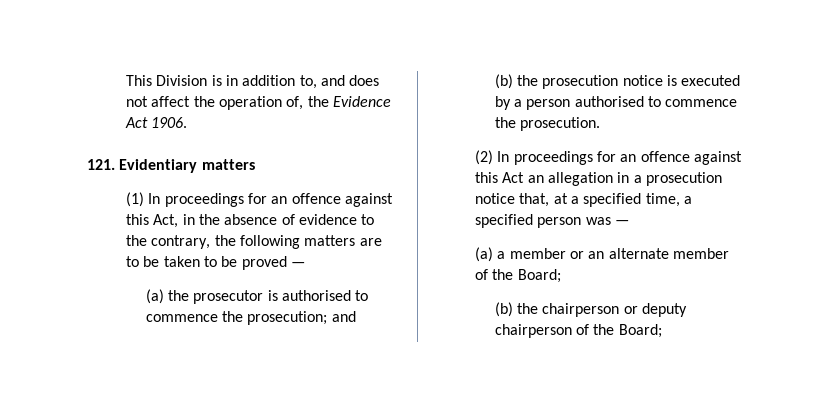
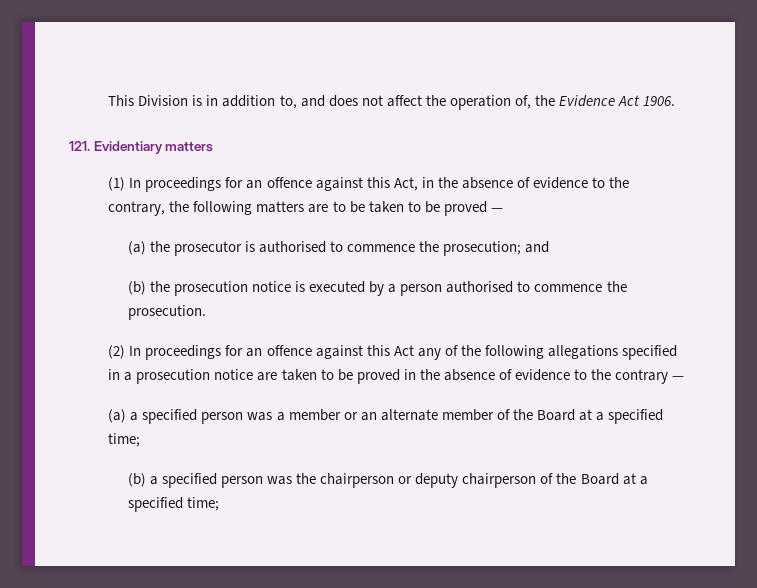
- (2) In proceedings for an offence against this Act an allegation in a prosecution notice that, at a specified time, a specified person was —
- (a) a member or an alternate member of the Board;
- (b) the chairperson or deputy chairperson of the Board;
+ (2) In proceedings for an offence against this Act any of the following allegations specified in a prosecution notice are taken to be proved in the absence of evidence to the contrary —
+ (a) a specified person was a member or an alternate member of the Board at a specified time;
+ (b) a specified person was the chairperson or deputy chairperson of the Board at a specified time;

